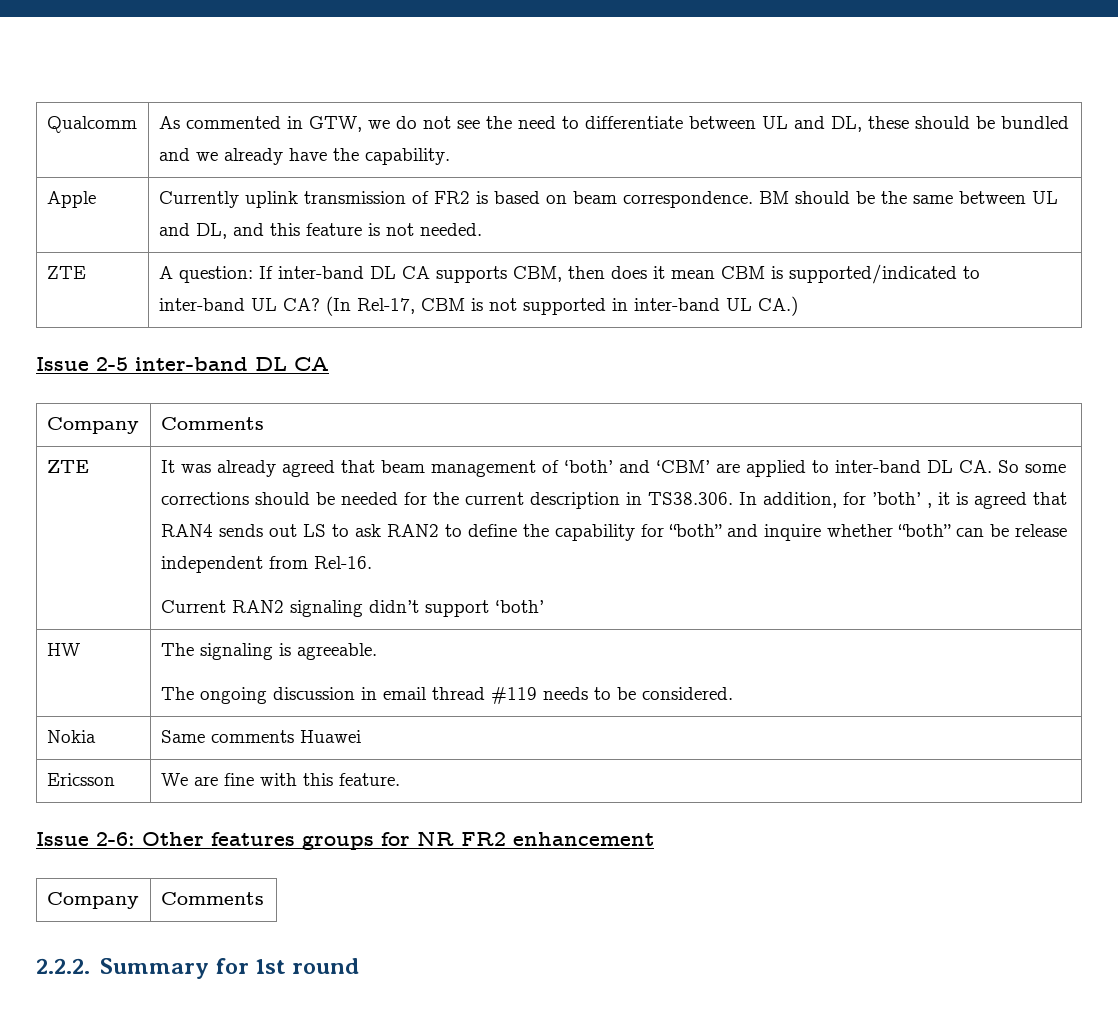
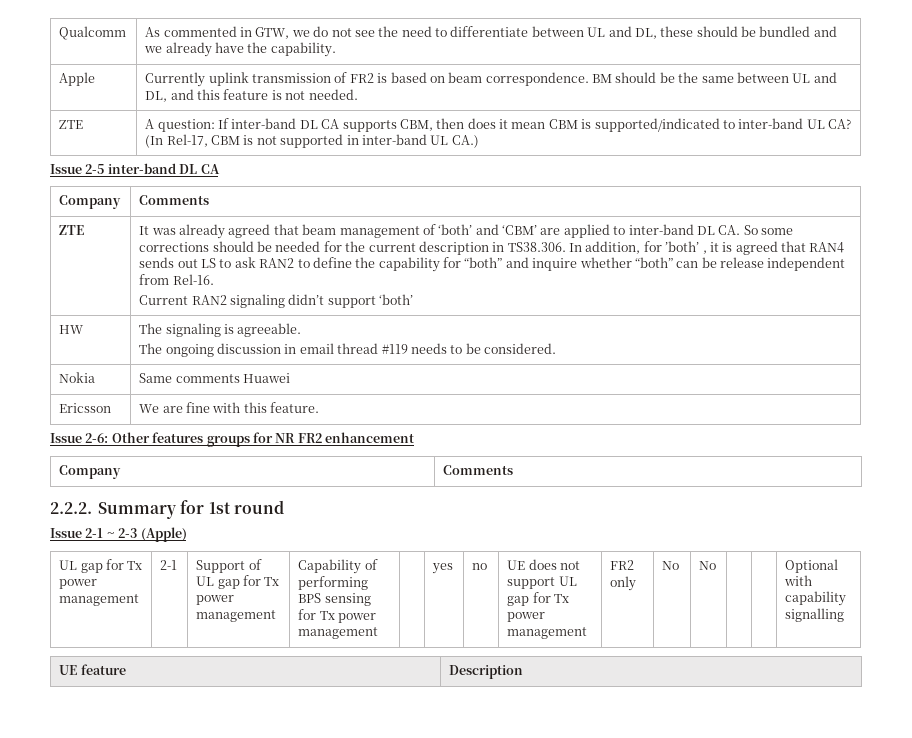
+ Issue 2-1 ~ 2-3 (Apple)
+ UL gap for Tx power management | 2-1 | Support of UL gap for Tx power management | Capability of performing BPS sensing for Tx power management | | yes | no | UE does not support UL gap for Tx power management | FR2 only | No | No | | | Optional with capability signalling
+ UE feature | Description

